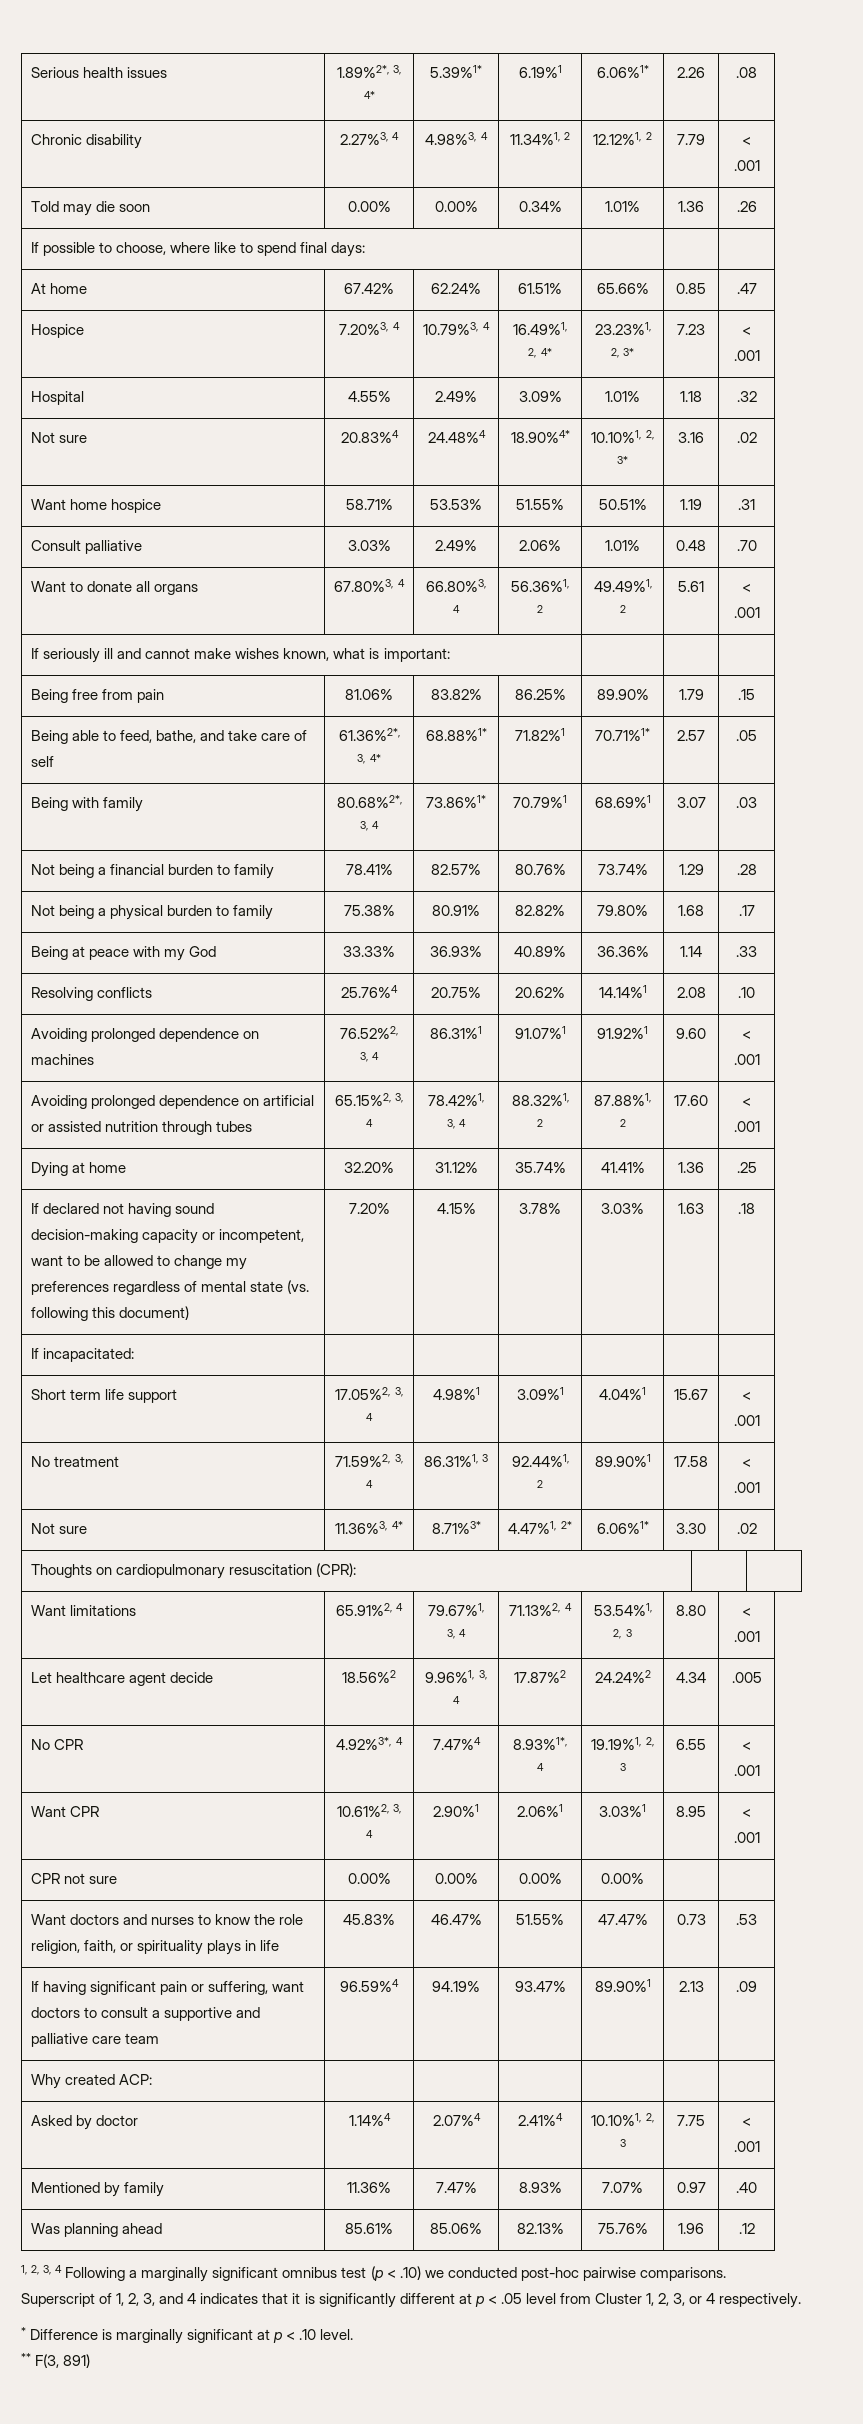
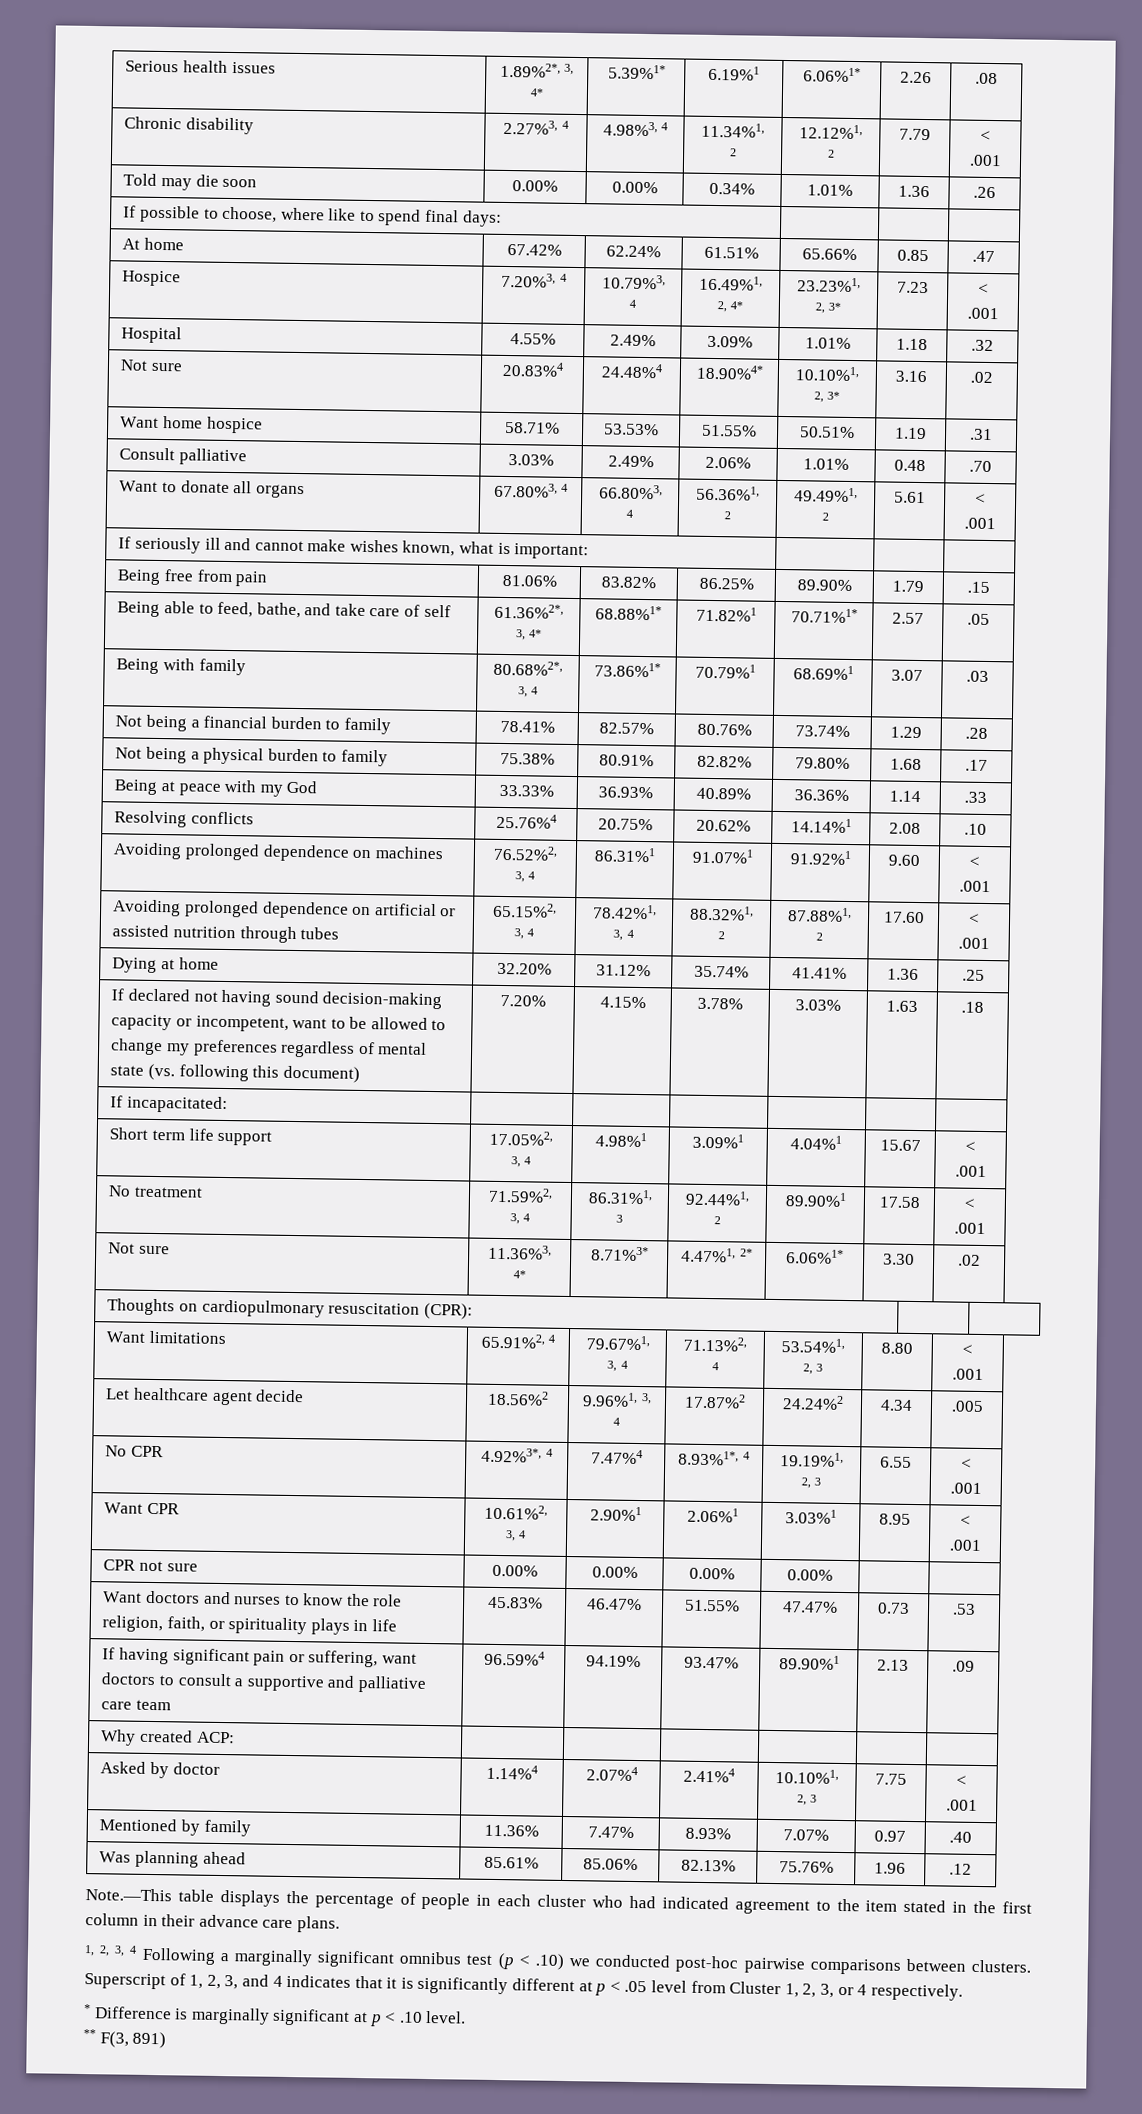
+ Note.—This table displays the percentage of people in each cluster who had indicated agreement to the item stated in the first column in their advance care plans.
- 1, 2, 3, 4 Following a marginally significant omnibus test (p < .10) we conducted post-hoc pairwise comparisons.
+ 1, 2, 3, 4 Following a marginally significant omnibus test (p < .10) we conducted post-hoc pairwise comparisons between clusters.

